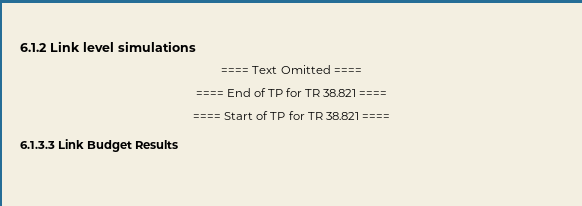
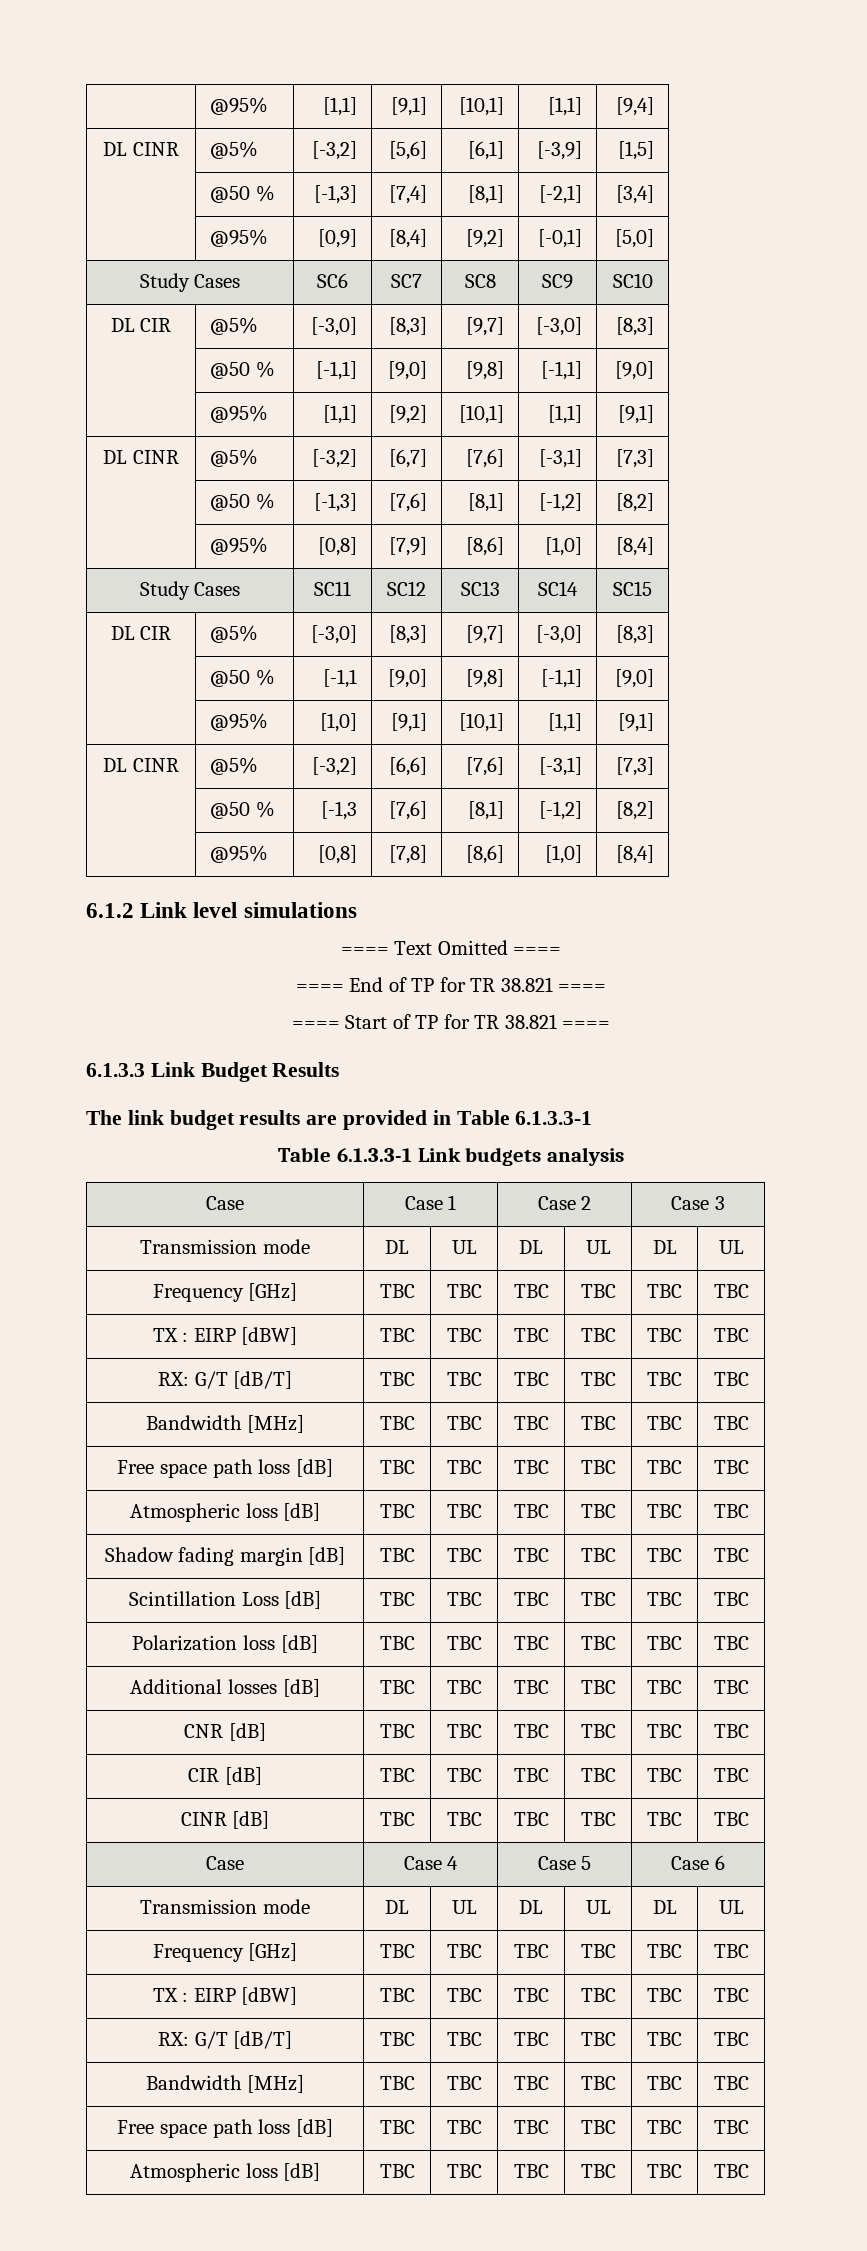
+ | @95% | [1,1] | [9,1] | [10,1] | [1,1] | [9,4]
+ DL CINR | @5% | [-3,2] | [5,6] | [6,1] | [-3,9] | [1,5]
+ | @50 % | [-1,3] | [7,4] | [8,1] | [-2,1] | [3,4]
+ | @95% | [0,9] | [8,4] | [9,2] | [-0,1] | [5,0]
+ Study Cases | SC6 | SC7 | SC8 | SC9 | SC10
+ DL CIR | @5% | [-3,0] | [8,3] | [9,7] | [-3,0] | [8,3]
+ | @50 % | [-1,1] | [9,0] | [9,8] | [-1,1] | [9,0]
+ | @95% | [1,1] | [9,2] | [10,1] | [1,1] | [9,1]
+ DL CINR | @5% | [-3,2] | [6,7] | [7,6] | [-3,1] | [7,3]
+ | @50 % | [-1,3] | [7,6] | [8,1] | [-1,2] | [8,2]
+ | @95% | [0,8] | [7,9] | [8,6] | [1,0] | [8,4]
+ Study Cases | SC11 | SC12 | SC13 | SC14 | SC15
+ DL CIR | @5% | [-3,0] | [8,3] | [9,7] | [-3,0] | [8,3]
+ | @50 % | [-1,1 | [9,0] | [9,8] | [-1,1] | [9,0]
+ | @95% | [1,0] | [9,1] | [10,1] | [1,1] | [9,1]
+ DL CINR | @5% | [-3,2] | [6,6] | [7,6] | [-3,1] | [7,3]
+ | @50 % | [-1,3 | [7,6] | [8,1] | [-1,2] | [8,2]
+ | @95% | [0,8] | [7,8] | [8,6] | [1,0] | [8,4]
+ The link budget results are provided in Table 6.1.3.3-1
+ Table 6.1.3.3-1 Link budgets analysis
+ Case | Case 1 | Case 2 | Case 3
+ Transmission mode | DL | UL | DL | UL | DL | UL
+ Frequency [GHz] | TBC | TBC | TBC | TBC | TBC | TBC
+ TX : EIRP [dBW] | TBC | TBC | TBC | TBC | TBC | TBC
+ RX: G/T [dB/T] | TBC | TBC | TBC | TBC | TBC | TBC
+ Bandwidth [MHz] | TBC | TBC | TBC | TBC | TBC | TBC
+ Free space path loss [dB] | TBC | TBC | TBC | TBC | TBC | TBC
+ Atmospheric loss [dB] | TBC | TBC | TBC | TBC | TBC | TBC
+ Shadow fading margin [dB] | TBC | TBC | TBC | TBC | TBC | TBC
+ Scintillation Loss [dB] | TBC | TBC | TBC | TBC | TBC | TBC
+ Polarization loss [dB] | TBC | TBC | TBC | TBC | TBC | TBC
+ Additional losses [dB] | TBC | TBC | TBC | TBC | TBC | TBC
+ CNR [dB] | TBC | TBC | TBC | TBC | TBC | TBC
+ CIR [dB] | TBC | TBC | TBC | TBC | TBC | TBC
+ CINR [dB] | TBC | TBC | TBC | TBC | TBC | TBC
+ Case | Case 4 | Case 5 | Case 6
+ Transmission mode | DL | UL | DL | UL | DL | UL
+ Frequency [GHz] | TBC | TBC | TBC | TBC | TBC | TBC
+ TX : EIRP [dBW] | TBC | TBC | TBC | TBC | TBC | TBC
+ RX: G/T [dB/T] | TBC | TBC | TBC | TBC | TBC | TBC
+ Bandwidth [MHz] | TBC | TBC | TBC | TBC | TBC | TBC
+ Free space path loss [dB] | TBC | TBC | TBC | TBC | TBC | TBC
+ Atmospheric loss [dB] | TBC | TBC | TBC | TBC | TBC | TBC

